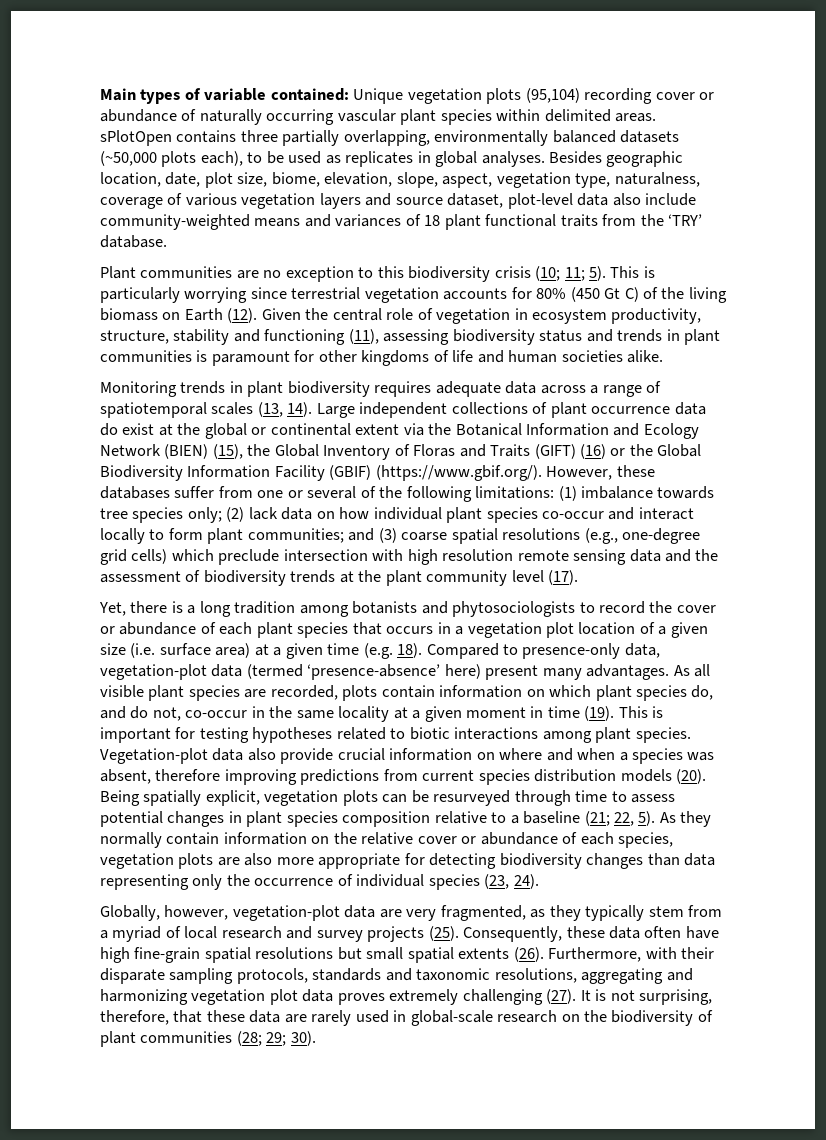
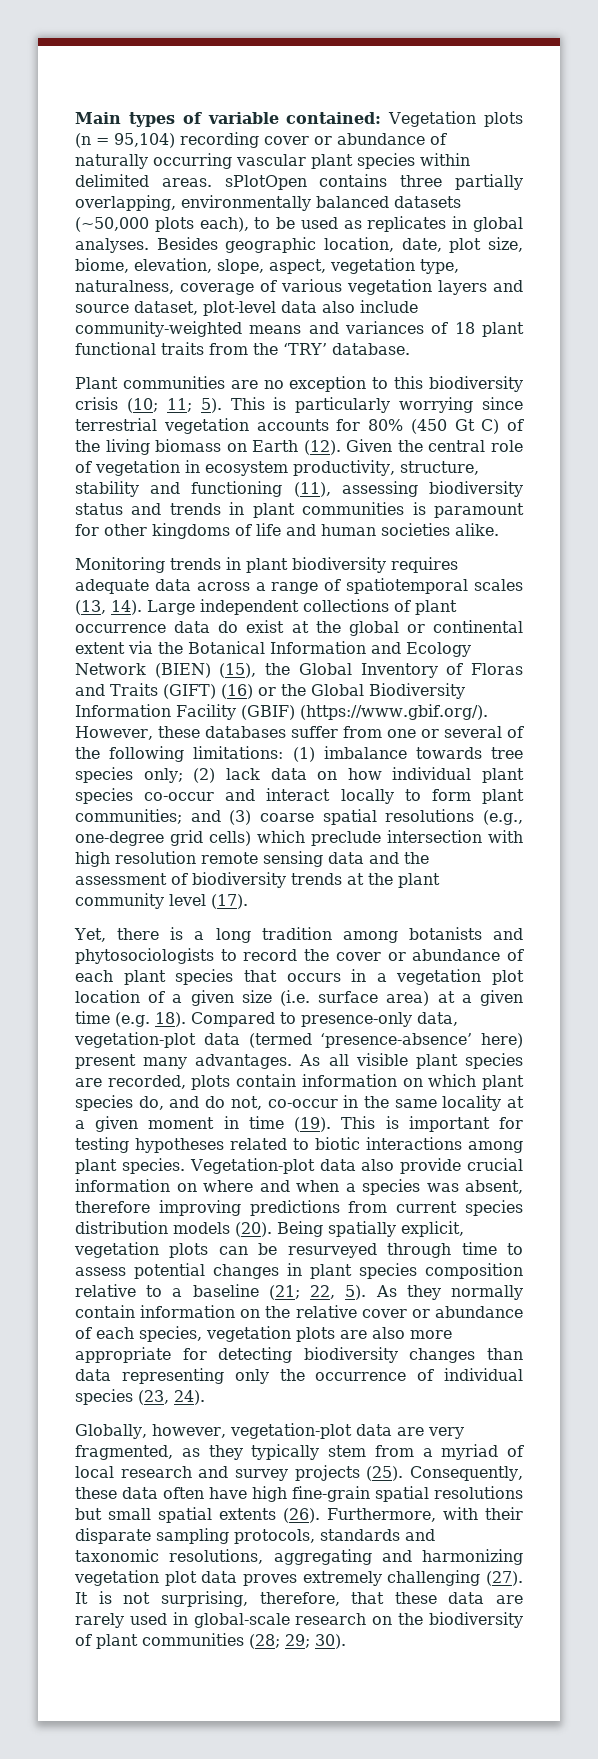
- Main types of variable contained: Unique vegetation plots (95,104) recording cover or abundance of naturally occurring vascular plant species within delimited areas. sPlotOpen contains three partially overlapping, environmentally balanced datasets (~50,000 plots each), to be used as replicates in global analyses.
+ Main types of variable contained: Vegetation plots (n = 95,104) recording cover or abundance of naturally occurring vascular plant species within delimited areas. sPlotOpen contains three partially overlapping, environmentally balanced datasets (~50,000 plots each), to be used as replicates in global analyses.

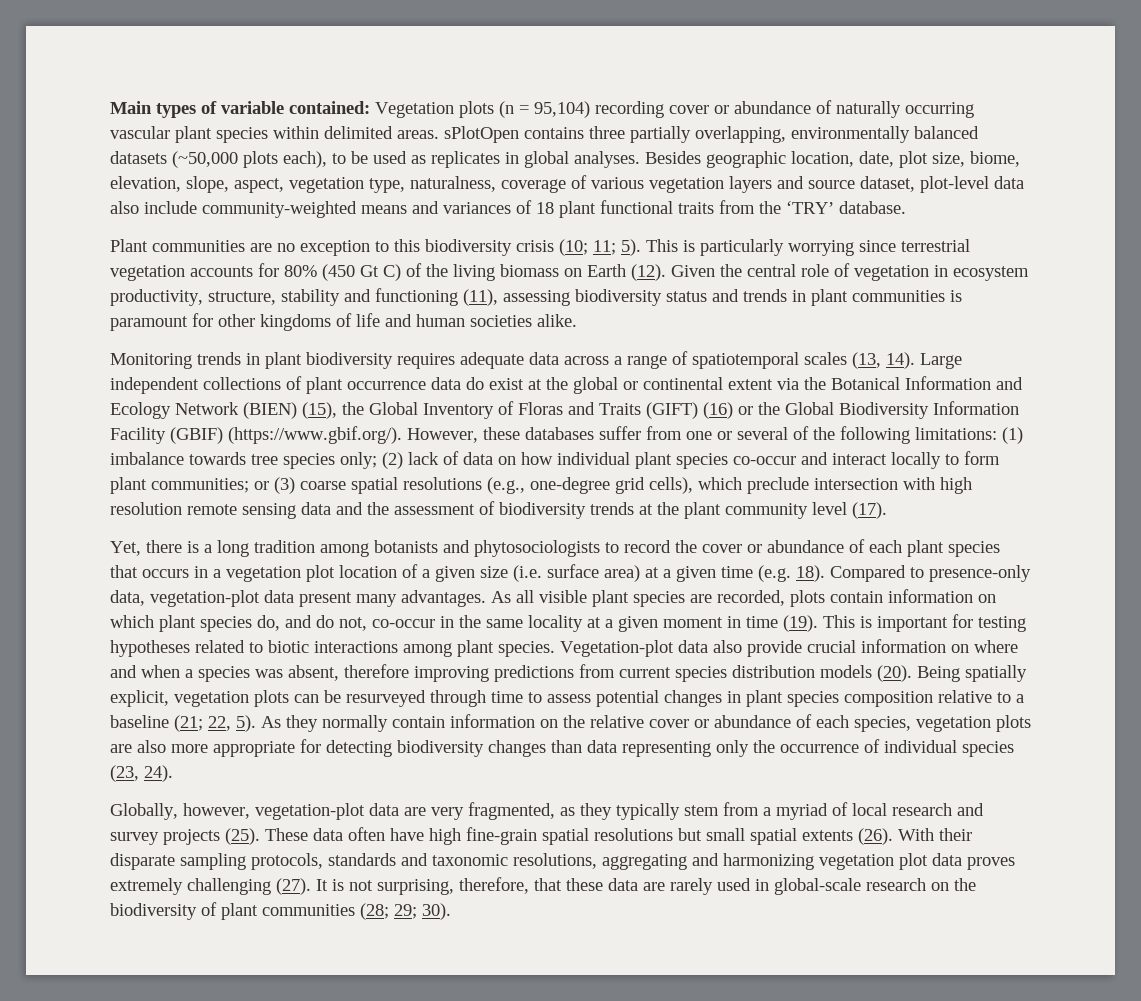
- (2) lack data on how individual plant species co-occur and interact locally to form plant communities;
+ (2) lack of data on how individual plant species co-occur and interact locally to form plant communities;
- and (3) coarse spatial resolutions (e.g., one‐degree grid cells) which preclude intersection with high resolution remote sensing data and the assessment of biodiversity trends at the plant community level (17).
+ or (3) coarse spatial resolutions (e.g., one‐degree grid cells), which preclude intersection with high resolution remote sensing data and the assessment of biodiversity trends at the plant community level (17).
- Compared to presence-only data, vegetation-plot data (termed ‘presence-absence’ here) present many advantages.
+ Compared to presence-only data, vegetation-plot data present many advantages.
- Consequently, these data often have high fine-grain spatial resolutions but small spatial extents (26).
+ These data often have high fine-grain spatial resolutions but small spatial extents (26).
- Furthermore, with their disparate sampling protocols, standards and taxonomic resolutions, aggregating and harmonizing vegetation plot data proves extremely challenging (27).
+ With their disparate sampling protocols, standards and taxonomic resolutions, aggregating and harmonizing vegetation plot data proves extremely challenging (27).

